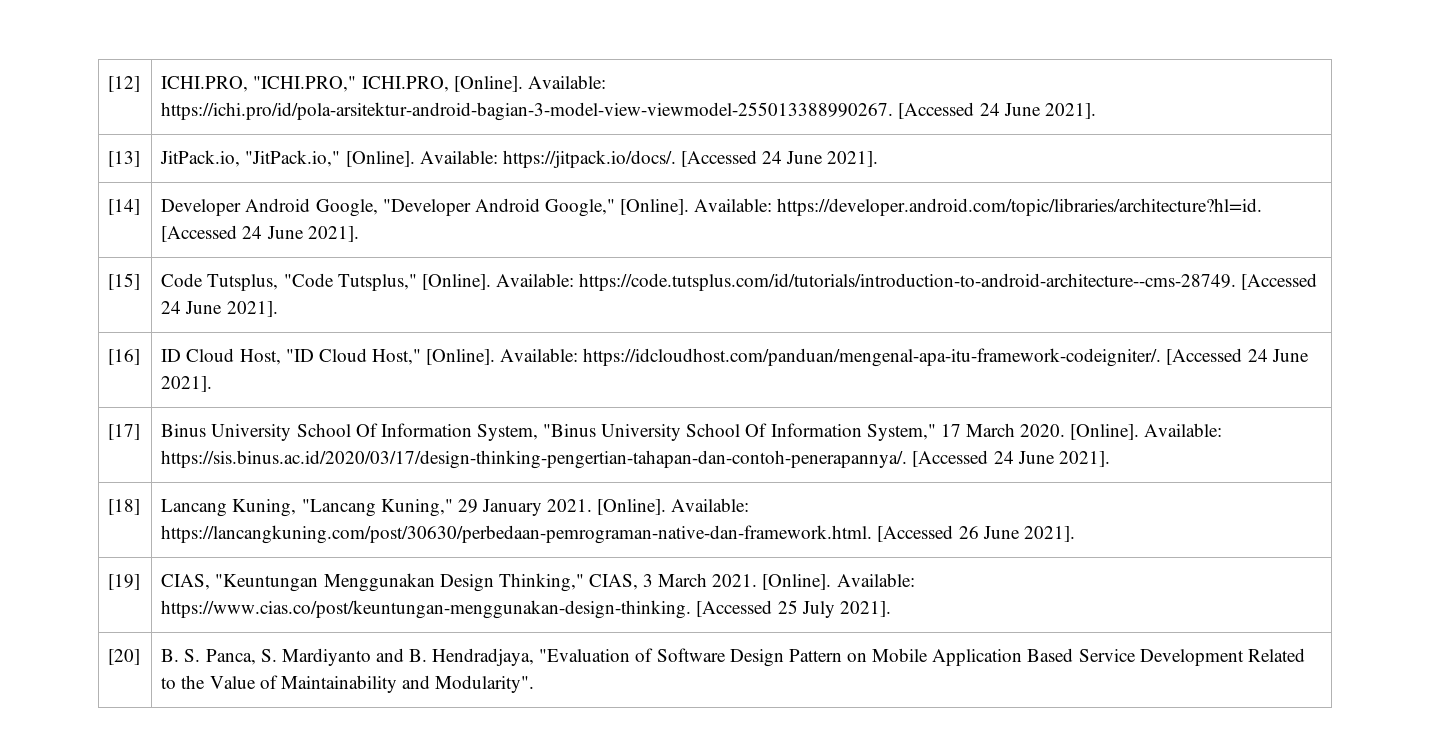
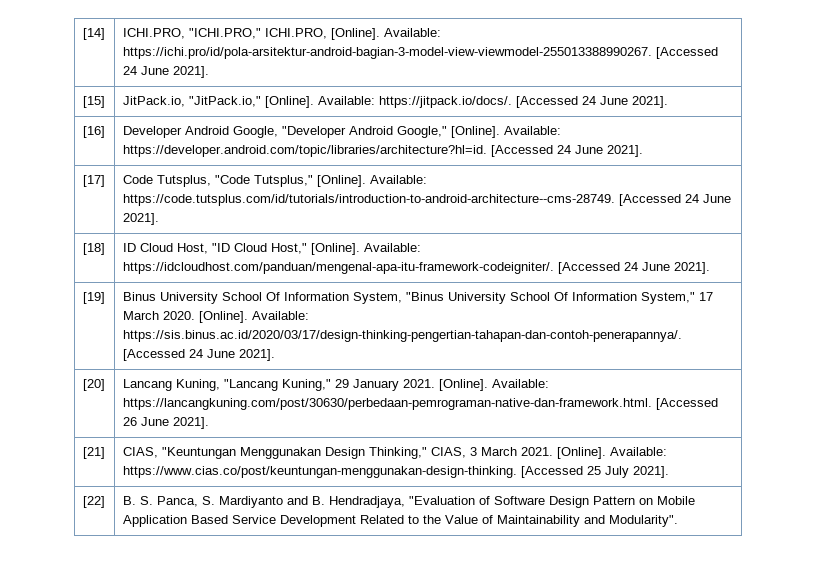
- [12] | ICHI.PRO, "ICHI.PRO," ICHI.PRO, [Online]. Available: https://ichi.pro/id/pola-arsitektur-android-bagian-3-model-view-viewmodel-255013388990267. [Accessed 24 June 2021].
+ [14] | ICHI.PRO, "ICHI.PRO," ICHI.PRO, [Online]. Available: https://ichi.pro/id/pola-arsitektur-android-bagian-3-model-view-viewmodel-255013388990267. [Accessed 24 June 2021].
- [13] | JitPack.io, "JitPack.io," [Online]. Available: https://jitpack.io/docs/. [Accessed 24 June 2021].
+ [15] | JitPack.io, "JitPack.io," [Online]. Available: https://jitpack.io/docs/. [Accessed 24 June 2021].
- [14] | Developer Android Google, "Developer Android Google," [Online]. Available: https://developer.android.com/topic/libraries/architecture?hl=id. [Accessed 24 June 2021].
+ [16] | Developer Android Google, "Developer Android Google," [Online]. Available: https://developer.android.com/topic/libraries/architecture?hl=id. [Accessed 24 June 2021].
- [15] | Code Tutsplus, "Code Tutsplus," [Online]. Available: https://code.tutsplus.com/id/tutorials/introduction-to-android-architecture--cms-28749. [Accessed 24 June 2021].
+ [17] | Code Tutsplus, "Code Tutsplus," [Online]. Available: https://code.tutsplus.com/id/tutorials/introduction-to-android-architecture--cms-28749. [Accessed 24 June 2021].
- [16] | ID Cloud Host, "ID Cloud Host," [Online]. Available: https://idcloudhost.com/panduan/mengenal-apa-itu-framework-codeigniter/. [Accessed 24 June 2021].
+ [18] | ID Cloud Host, "ID Cloud Host," [Online]. Available: https://idcloudhost.com/panduan/mengenal-apa-itu-framework-codeigniter/. [Accessed 24 June 2021].
- [17] | Binus University School Of Information System, "Binus University School Of Information System," 17 March 2020. [Online]. Available: https://sis.binus.ac.id/2020/03/17/design-thinking-pengertian-tahapan-dan-contoh-penerapannya/. [Accessed 24 June 2021].
+ [19] | Binus University School Of Information System, "Binus University School Of Information System," 17 March 2020. [Online]. Available: https://sis.binus.ac.id/2020/03/17/design-thinking-pengertian-tahapan-dan-contoh-penerapannya/. [Accessed 24 June 2021].
- [18] | Lancang Kuning, "Lancang Kuning," 29 January 2021. [Online]. Available: https://lancangkuning.com/post/30630/perbedaan-pemrograman-native-dan-framework.html. [Accessed 26 June 2021].
+ [20] | Lancang Kuning, "Lancang Kuning," 29 January 2021. [Online]. Available: https://lancangkuning.com/post/30630/perbedaan-pemrograman-native-dan-framework.html. [Accessed 26 June 2021].
- [19] | CIAS, "Keuntungan Menggunakan Design Thinking," CIAS, 3 March 2021. [Online]. Available: https://www.cias.co/post/keuntungan-menggunakan-design-thinking. [Accessed 25 July 2021].
+ [21] | CIAS, "Keuntungan Menggunakan Design Thinking," CIAS, 3 March 2021. [Online]. Available: https://www.cias.co/post/keuntungan-menggunakan-design-thinking. [Accessed 25 July 2021].
- [20] | B. S. Panca, S. Mardiyanto and B. Hendradjaya, "Evaluation of Software Design Pattern on Mobile Application Based Service Development Related to the Value of Maintainability and Modularity".
+ [22] | B. S. Panca, S. Mardiyanto and B. Hendradjaya, "Evaluation of Software Design Pattern on Mobile Application Based Service Development Related to the Value of Maintainability and Modularity".

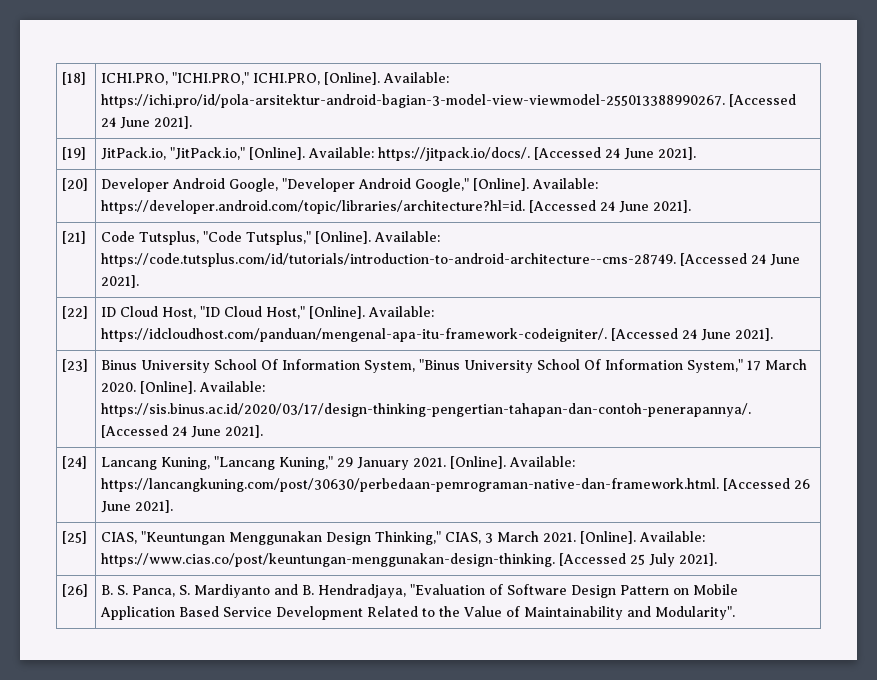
- [14] | ICHI.PRO, "ICHI.PRO," ICHI.PRO, [Online]. Available: https://ichi.pro/id/pola-arsitektur-android-bagian-3-model-view-viewmodel-255013388990267. [Accessed 24 June 2021].
+ [18] | ICHI.PRO, "ICHI.PRO," ICHI.PRO, [Online]. Available: https://ichi.pro/id/pola-arsitektur-android-bagian-3-model-view-viewmodel-255013388990267. [Accessed 24 June 2021].
- [15] | JitPack.io, "JitPack.io," [Online]. Available: https://jitpack.io/docs/. [Accessed 24 June 2021].
+ [19] | JitPack.io, "JitPack.io," [Online]. Available: https://jitpack.io/docs/. [Accessed 24 June 2021].
- [16] | Developer Android Google, "Developer Android Google," [Online]. Available: https://developer.android.com/topic/libraries/architecture?hl=id. [Accessed 24 June 2021].
+ [20] | Developer Android Google, "Developer Android Google," [Online]. Available: https://developer.android.com/topic/libraries/architecture?hl=id. [Accessed 24 June 2021].
- [17] | Code Tutsplus, "Code Tutsplus," [Online]. Available: https://code.tutsplus.com/id/tutorials/introduction-to-android-architecture--cms-28749. [Accessed 24 June 2021].
+ [21] | Code Tutsplus, "Code Tutsplus," [Online]. Available: https://code.tutsplus.com/id/tutorials/introduction-to-android-architecture--cms-28749. [Accessed 24 June 2021].
- [18] | ID Cloud Host, "ID Cloud Host," [Online]. Available: https://idcloudhost.com/panduan/mengenal-apa-itu-framework-codeigniter/. [Accessed 24 June 2021].
+ [22] | ID Cloud Host, "ID Cloud Host," [Online]. Available: https://idcloudhost.com/panduan/mengenal-apa-itu-framework-codeigniter/. [Accessed 24 June 2021].
- [19] | Binus University School Of Information System, "Binus University School Of Information System," 17 March 2020. [Online]. Available: https://sis.binus.ac.id/2020/03/17/design-thinking-pengertian-tahapan-dan-contoh-penerapannya/. [Accessed 24 June 2021].
+ [23] | Binus University School Of Information System, "Binus University School Of Information System," 17 March 2020. [Online]. Available: https://sis.binus.ac.id/2020/03/17/design-thinking-pengertian-tahapan-dan-contoh-penerapannya/. [Accessed 24 June 2021].
- [20] | Lancang Kuning, "Lancang Kuning," 29 January 2021. [Online]. Available: https://lancangkuning.com/post/30630/perbedaan-pemrograman-native-dan-framework.html. [Accessed 26 June 2021].
+ [24] | Lancang Kuning, "Lancang Kuning," 29 January 2021. [Online]. Available: https://lancangkuning.com/post/30630/perbedaan-pemrograman-native-dan-framework.html. [Accessed 26 June 2021].
- [21] | CIAS, "Keuntungan Menggunakan Design Thinking," CIAS, 3 March 2021. [Online]. Available: https://www.cias.co/post/keuntungan-menggunakan-design-thinking. [Accessed 25 July 2021].
+ [25] | CIAS, "Keuntungan Menggunakan Design Thinking," CIAS, 3 March 2021. [Online]. Available: https://www.cias.co/post/keuntungan-menggunakan-design-thinking. [Accessed 25 July 2021].
- [22] | B. S. Panca, S. Mardiyanto and B. Hendradjaya, "Evaluation of Software Design Pattern on Mobile Application Based Service Development Related to the Value of Maintainability and Modularity".
+ [26] | B. S. Panca, S. Mardiyanto and B. Hendradjaya, "Evaluation of Software Design Pattern on Mobile Application Based Service Development Related to the Value of Maintainability and Modularity".

